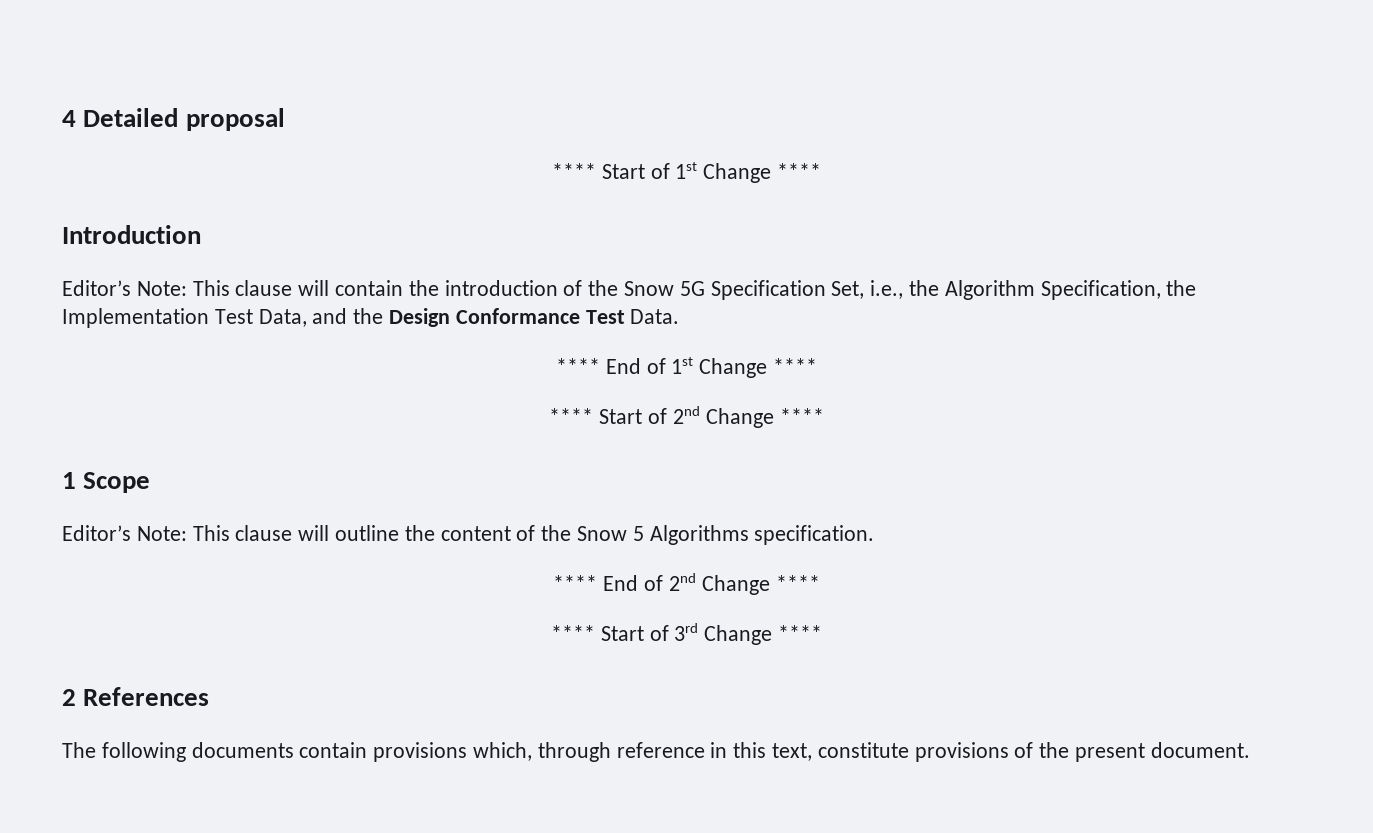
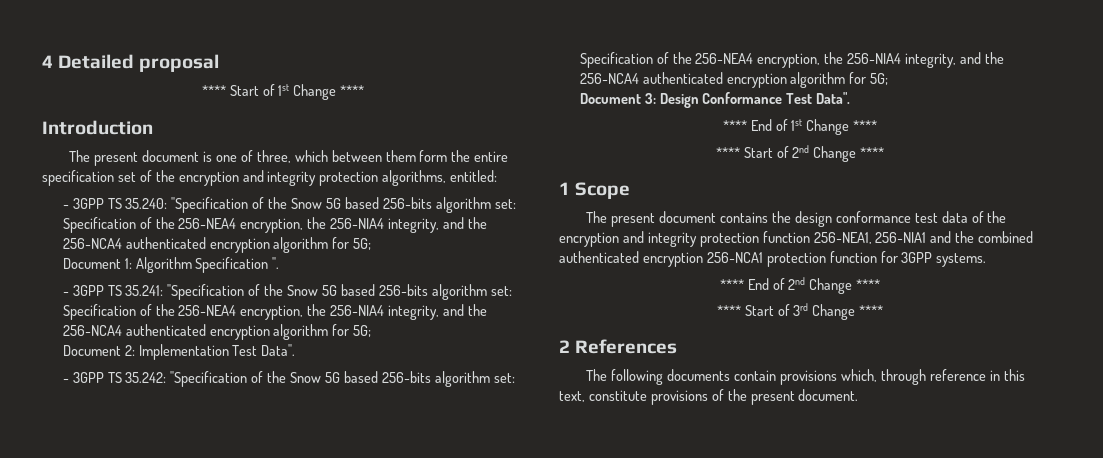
- Editor’s Note: This clause will contain the introduction of the Snow 5G Specification Set, i.e., the Algorithm Specification, the Implementation Test Data, and the Design Conformance Test Data.
+ The present document is one of three, which between them form the entire specification set of the encryption and integrity protection algorithms, entitled:
+ - 3GPP TS 35.240: "Specification of the Snow 5G based 256-bits algorithm set: Specification of the 256-NEA4 encryption, the 256-NIA4 integrity, and the 256-NCA4 authenticated encryption algorithm for 5G;
+ Document 1: Algorithm Specification ".
+ - 3GPP TS 35.241: "Specification of the Snow 5G based 256-bits algorithm set: Specification of the 256-NEA4 encryption, the 256-NIA4 integrity, and the 256-NCA4 authenticated encryption algorithm for 5G;
+ Document 2: Implementation Test Data".
+ - 3GPP TS 35.242: "Specification of the Snow 5G based 256-bits algorithm set: Specification of the 256-NEA4 encryption, the 256-NIA4 integrity, and the 256-NCA4 authenticated encryption algorithm for 5G;
+ Document 3: Design Conformance Test Data".
- Editor’s Note: This clause will outline the content of the Snow 5 Algorithms specification.
+ The present document contains the design conformance test data of the encryption and integrity protection function 256-NEA1, 256-NIA1 and the combined authenticated encryption 256-NCA1 protection function for 3GPP systems.

